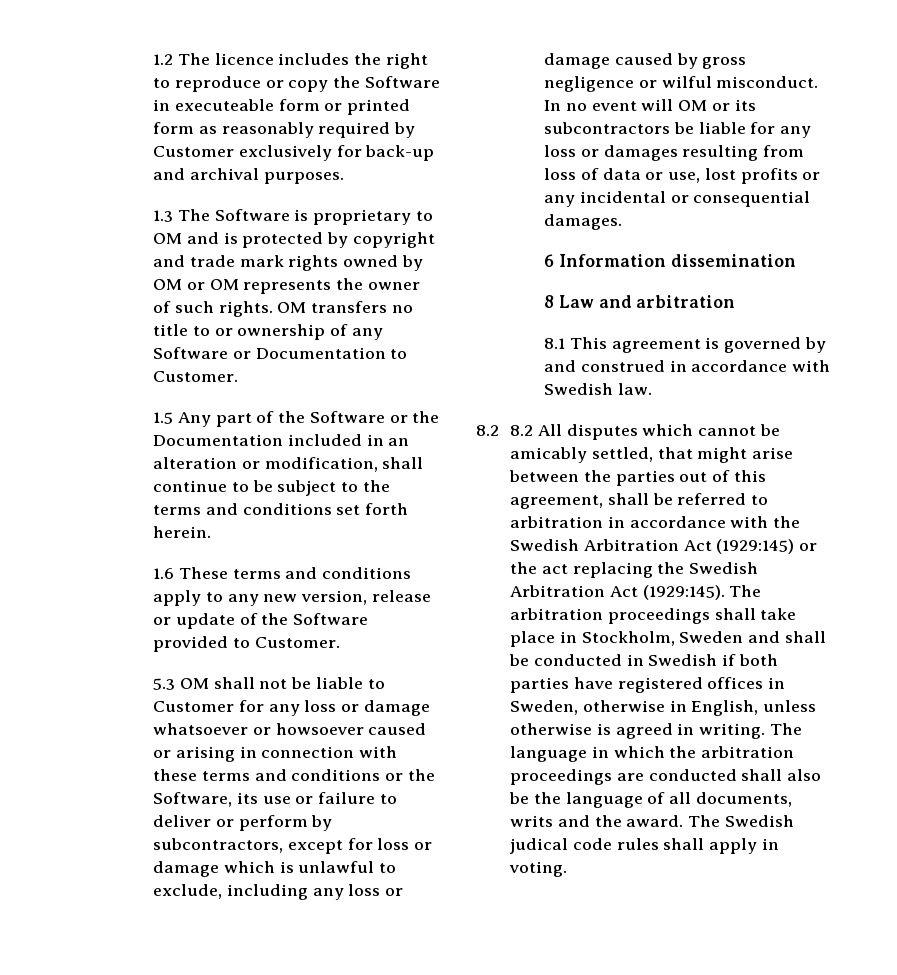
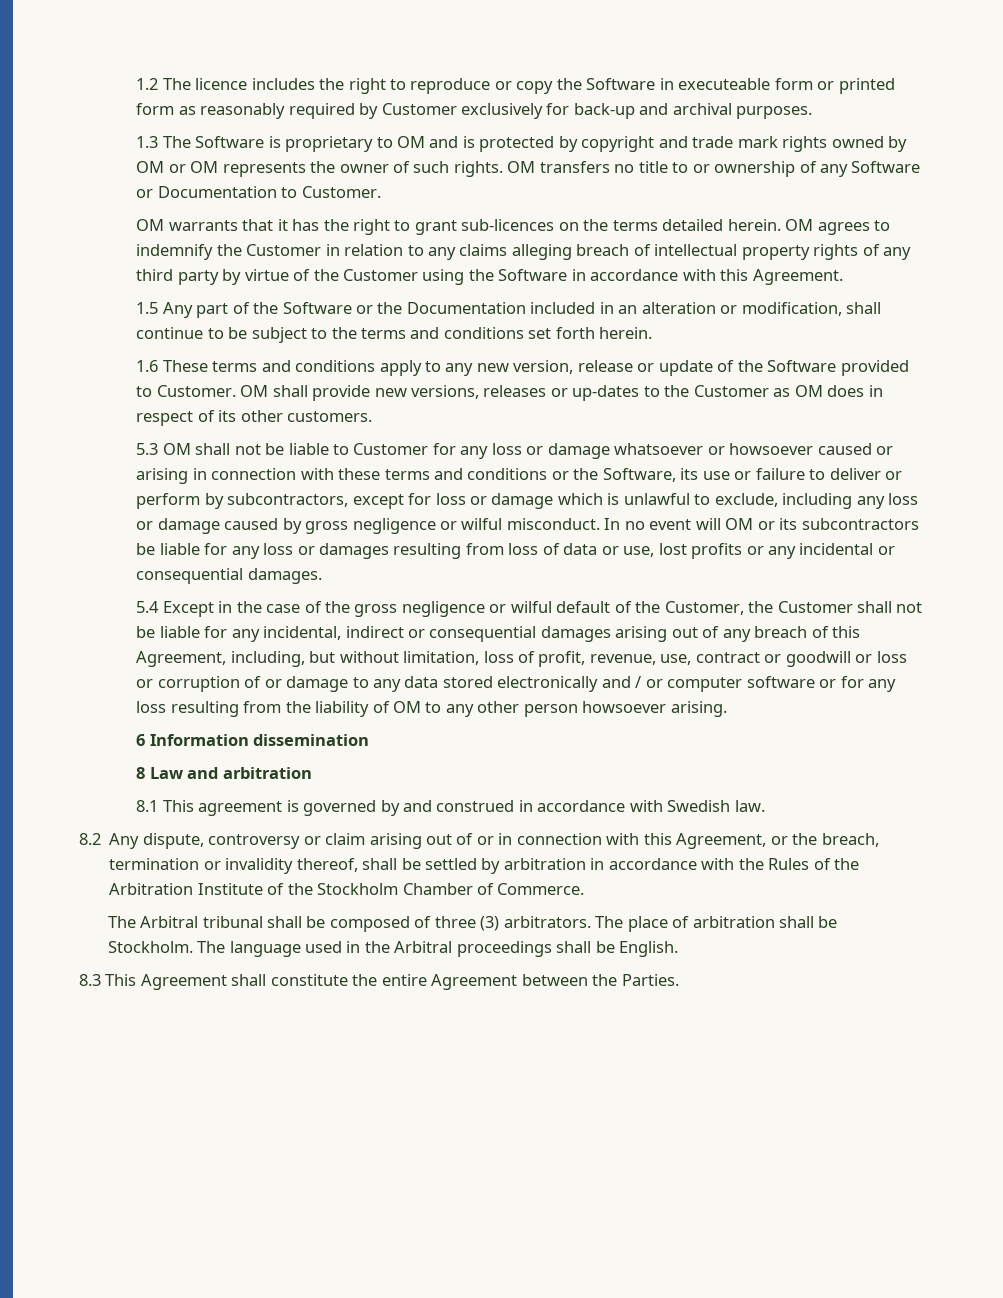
+ OM warrants that it has the right to grant sub-licences on the terms detailed herein. OM agrees to indemnify the Customer in relation to any claims alleging breach of intellectual property rights of any third party by virtue of the Customer using the Software in accordance with this Agreement.
+ OM shall provide new versions, releases or up-dates to the Customer as OM does in respect of its other customers.
+ 5.4 Except in the case of the gross negligence or wilful default of the Customer, the Customer shall not be liable for any incidental, indirect or consequential damages arising out of any breach of this Agreement, including, but without limitation, loss of profit, revenue, use, contract or goodwill or loss or corruption of or damage to any data stored electronically and / or computer software or for any loss resulting from the liability of OM to any other person howsoever arising.
- 8.2 8.2 All disputes which cannot be amicably settled, that might arise between the parties out of this agreement, shall be referred to arbitration in accordance with the Swedish Arbitration Act (1929:145) or the act replacing the Swedish Arbitration Act (1929:145). The arbitration proceedings shall take place in Stockholm, Sweden and shall be conducted in Swedish if both parties have registered offices in Sweden, otherwise in English, unless otherwise is agreed in writing. The language in which the arbitration proceedings are conducted shall also be the language of all documents, writs and the award. The Swedish judical code rules shall apply in voting.
+ 8.2 Any dispute, controversy or claim arising out of or in connection with this Agreement, or the breach, termination or invalidity thereof, shall be settled by arbitration in accordance with the Rules of the Arbitration Institute of the Stockholm Chamber of Commerce.
+ The Arbitral tribunal shall be composed of three (3) arbitrators. The place of arbitration shall be Stockholm. The language used in the Arbitral proceedings shall be English.
+ 8.3 This Agreement shall constitute the entire Agreement between the Parties.

